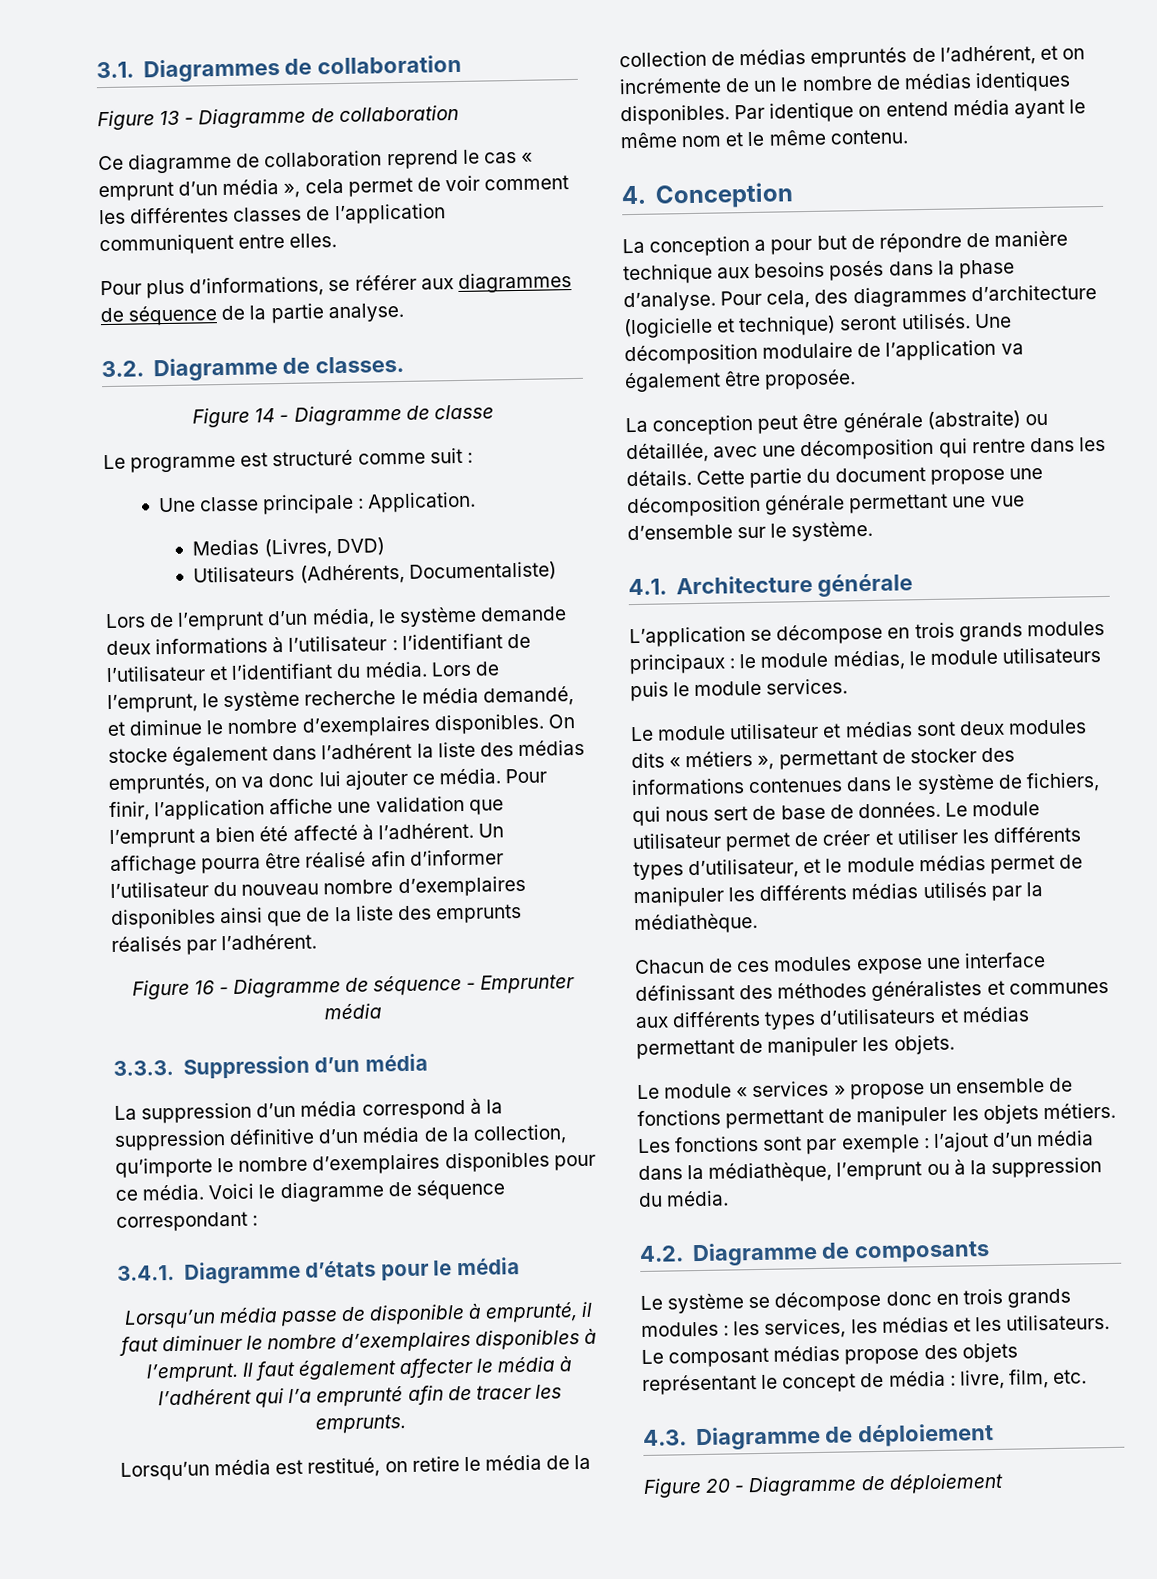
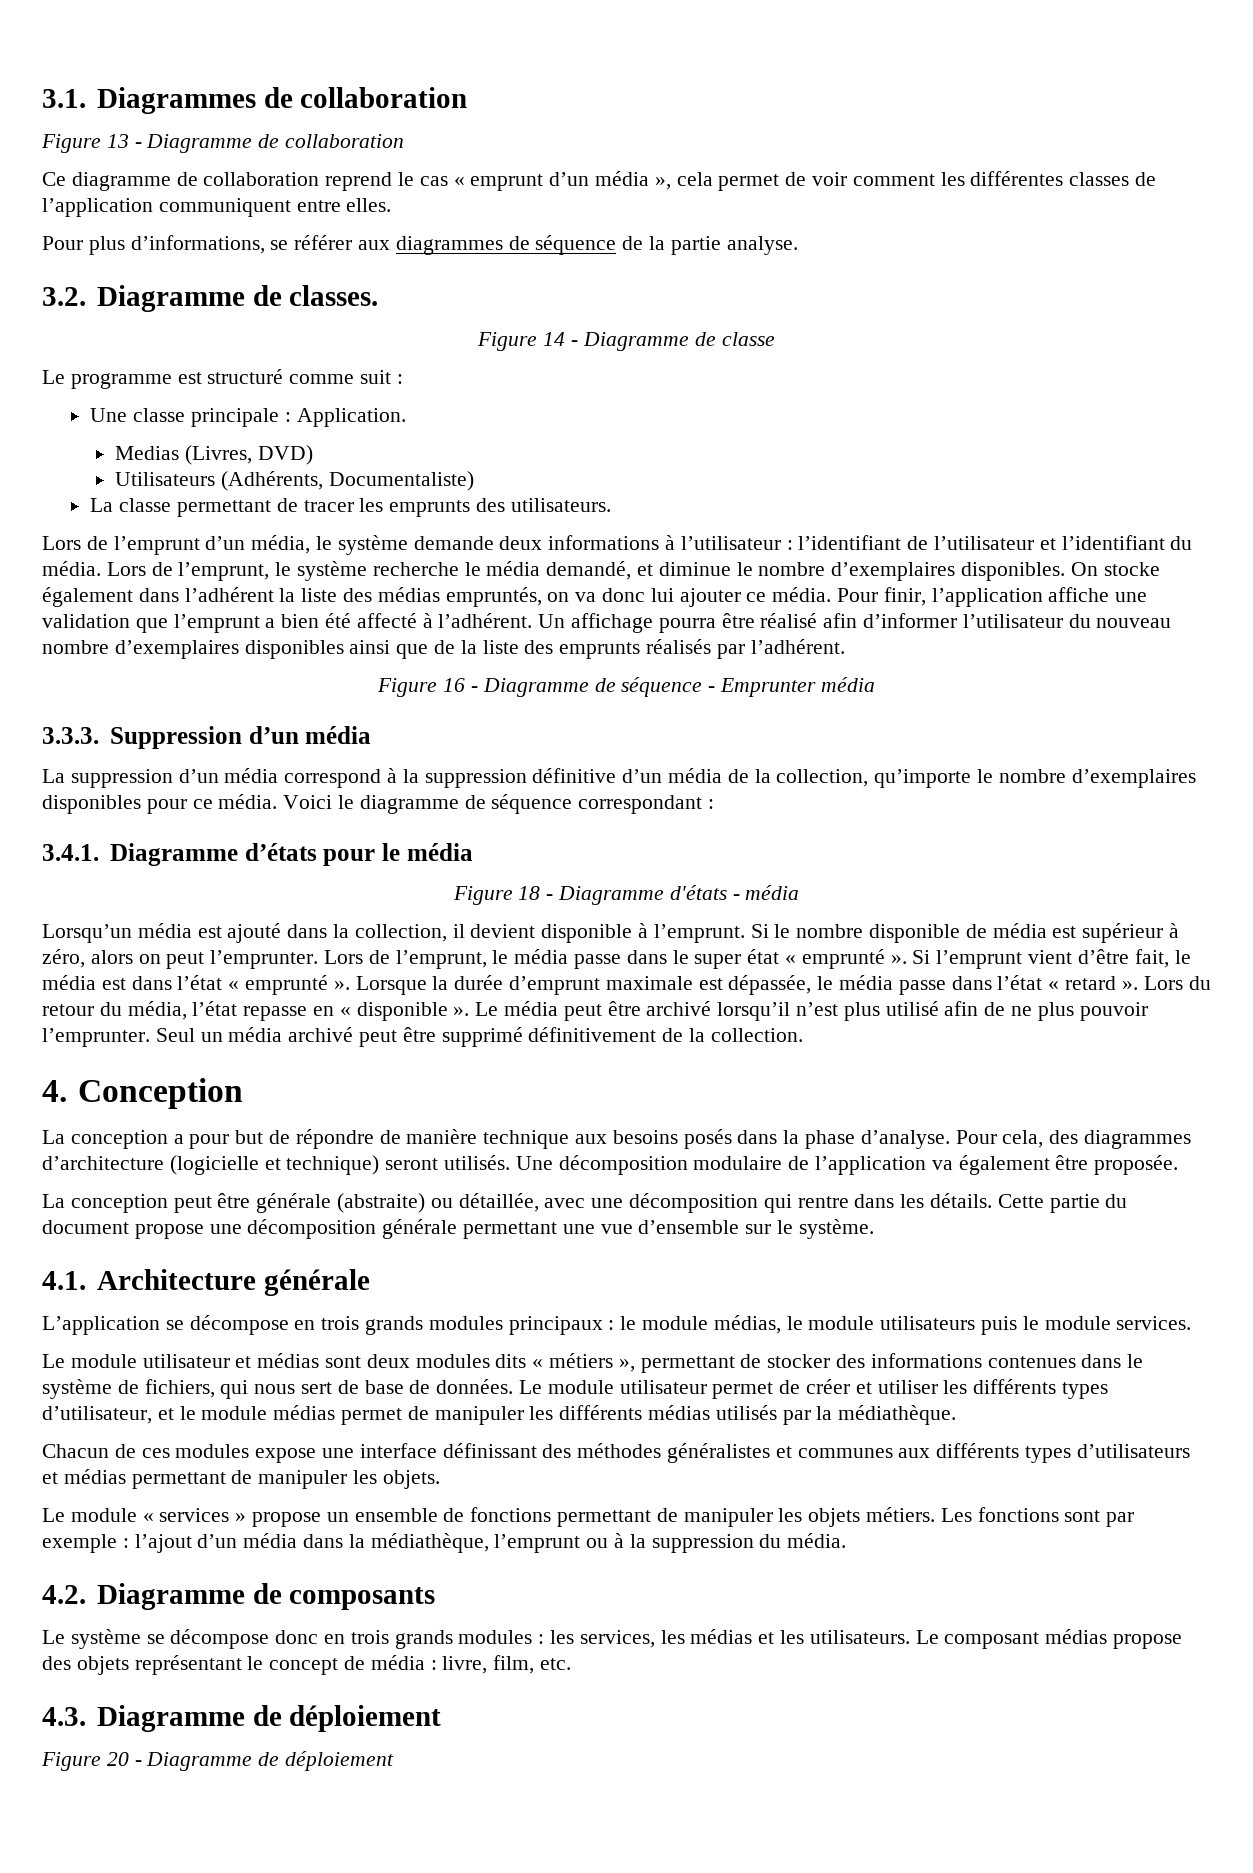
+ La classe permettant de tracer les emprunts des utilisateurs.
- Lorsqu’un média passe de disponible à emprunté, il faut diminuer le nombre d’exemplaires disponibles à l’emprunt. Il faut également affecter le média à l’adhérent qui l’a emprunté afin de tracer les emprunts.
- Lorsqu’un média est restitué, on retire le média de la collection de médias empruntés de l’adhérent, et on incrémente de un le nombre de médias identiques disponibles. Par identique on entend média ayant le même nom et le même contenu.
+ Figure 18 - Diagramme d'états - média
+ Lorsqu’un média est ajouté dans la collection, il devient disponible à l’emprunt. Si le nombre disponible de média est supérieur à zéro, alors on peut l’emprunter. Lors de l’emprunt, le média passe dans le super état « emprunté ». Si l’emprunt vient d’être fait, le média est dans l’état « emprunté ». Lorsque la durée d’emprunt maximale est dépassée, le média passe dans l’état « retard ». Lors du retour du média, l’état repasse en « disponible ». Le média peut être archivé lorsqu’il n’est plus utilisé afin de ne plus pouvoir l’emprunter. Seul un média archivé peut être supprimé définitivement de la collection.

